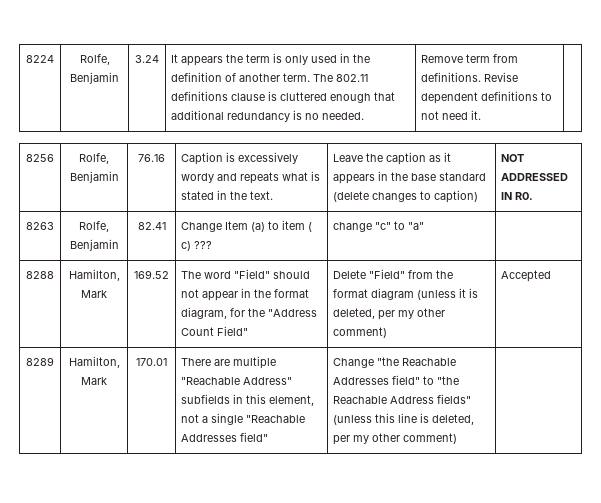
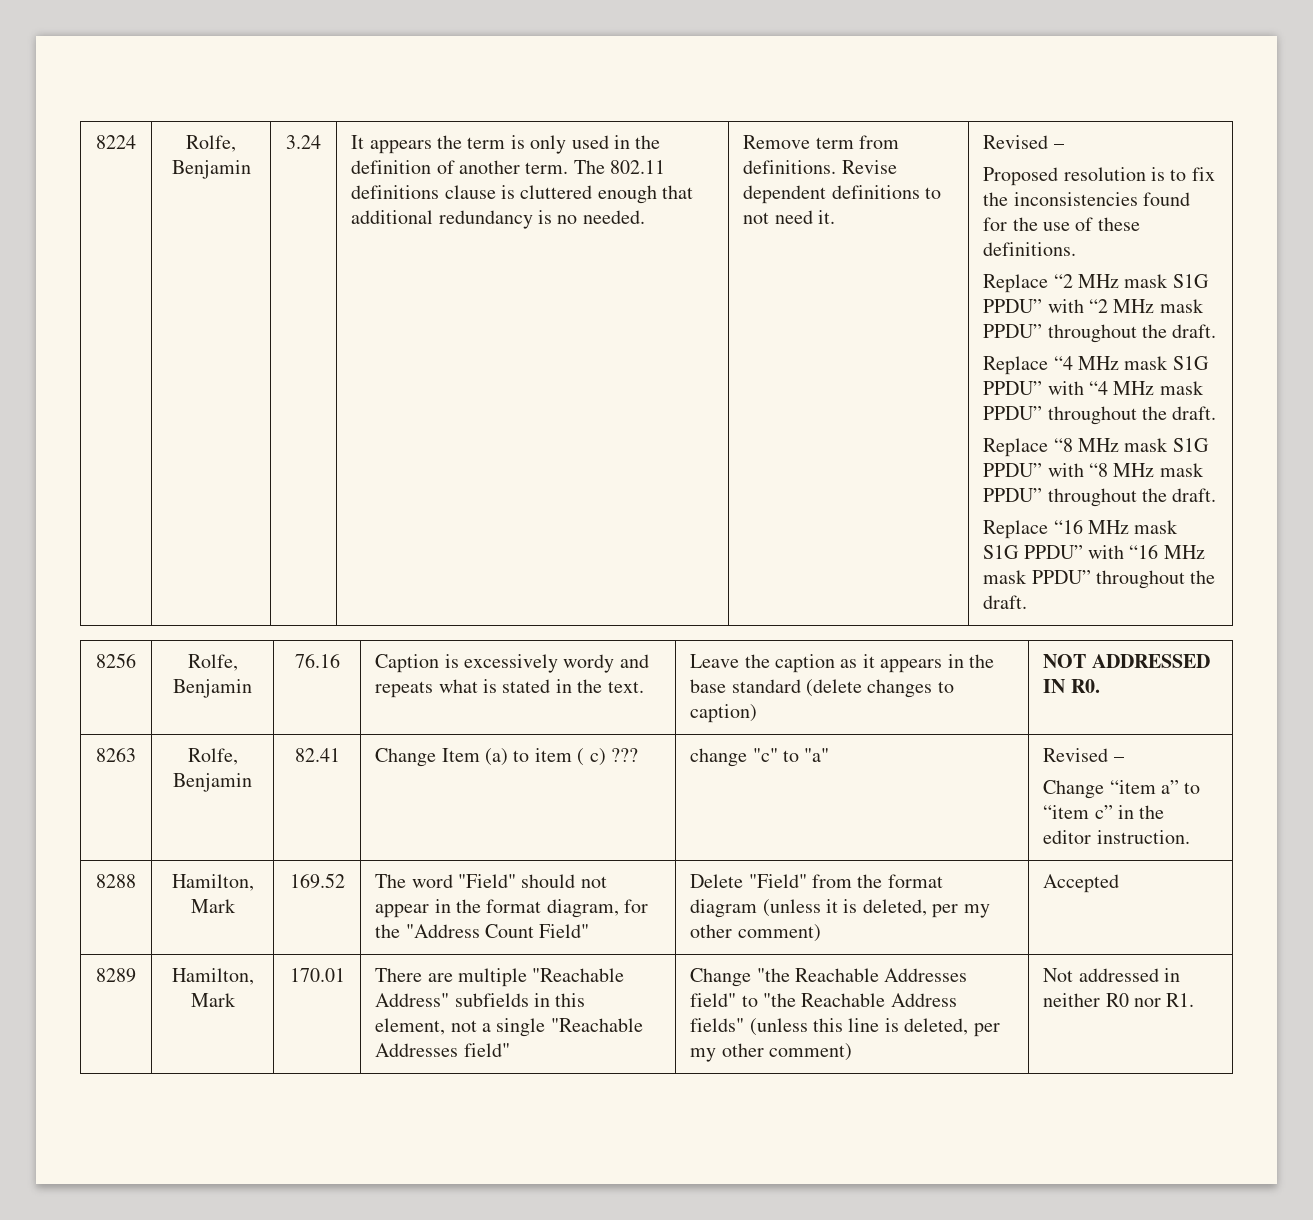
- Revise dependent definitions to not need it.
+ Revise dependent definitions to not need it. | Revised –
+ Proposed resolution is to fix the inconsistencies found for the use of these definitions.
+ Replace “2 MHz mask S1G PPDU” with “2 MHz mask PPDU” throughout the draft.
+ Replace “4 MHz mask S1G PPDU” with “4 MHz mask PPDU” throughout the draft.
+ Replace “8 MHz mask S1G PPDU” with “8 MHz mask PPDU” throughout the draft.
+ Replace “16 MHz mask S1G PPDU” with “16 MHz mask PPDU” throughout the draft.
- 8263 | Rolfe, Benjamin | 82.41 | Change Item (a) to item ( c) ??? | change "c" to "a" |
+ 8263 | Rolfe, Benjamin | 82.41 | Change Item (a) to item ( c) ??? | change "c" to "a" | Revised –
+ Change “item a” to “item c” in the editor instruction.
+ Not addressed in neither R0 nor R1.

